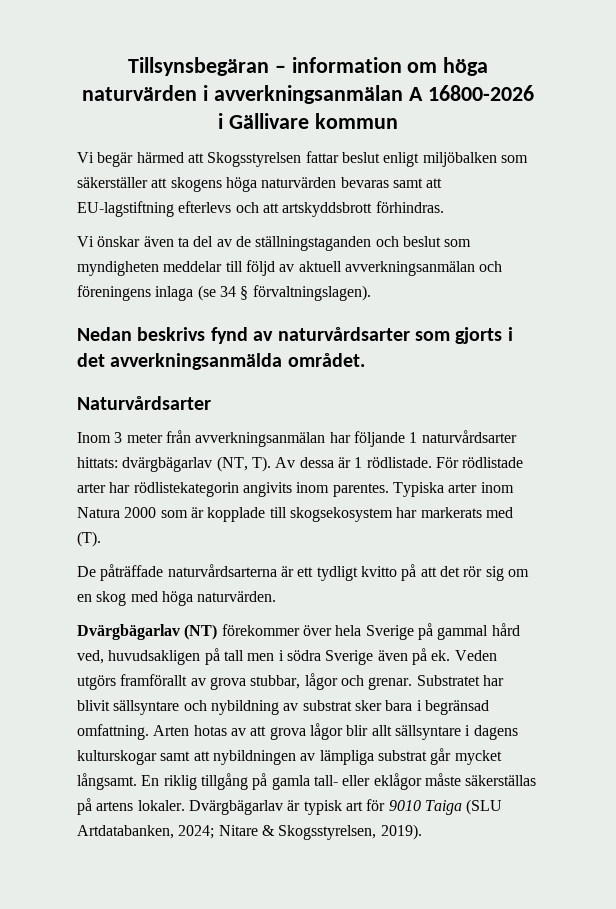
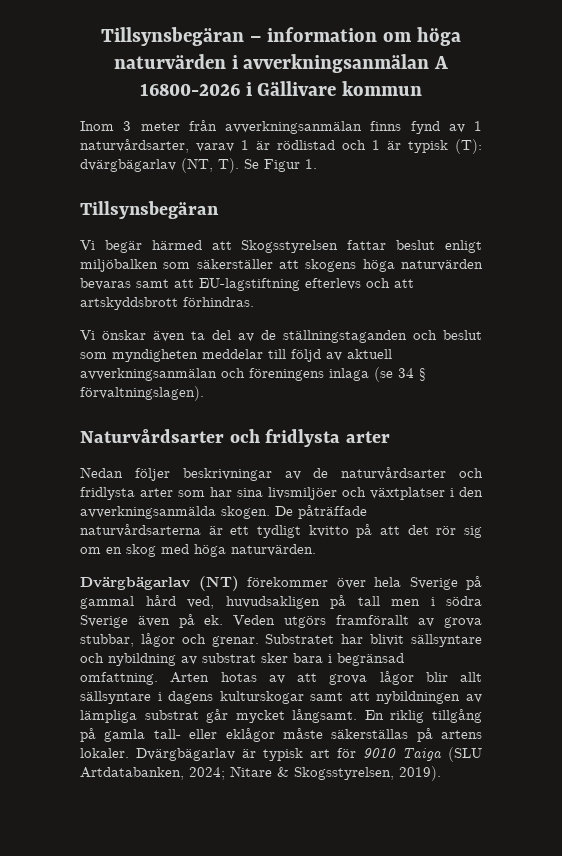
+ Inom 3 meter från avverkningsanmälan finns fynd av 1 naturvårdsarter, varav 1 är rödlistad och 1 är typisk (T): dvärgbägarlav (NT, T). Se Figur 1.
+ Tillsynsbegäran
- Nedan beskrivs fynd av naturvårdsarter som gjorts i det avverkningsanmälda området.
- Naturvårdsarter
- Inom 3 meter från avverkningsanmälan har följande 1 naturvårdsarter hittats: dvärgbägarlav (NT, T). Av dessa är 1 rödlistade. För rödlistade arter har rödlistekategorin angivits inom parentes. Typiska arter inom Natura 2000 som är kopplade till skogsekosystem har markerats med (T).
- De påträffade naturvårdsarterna är ett tydligt kvitto på att det rör sig om en skog med höga naturvärden.
+ Naturvårdsarter och fridlysta arter
+ Nedan följer beskrivningar av de naturvårdsarter och fridlysta arter som har sina livsmiljöer och växtplatser i den avverkningsanmälda skogen. De påträffade naturvårdsarterna är ett tydligt kvitto på att det rör sig om en skog med höga naturvärden.

